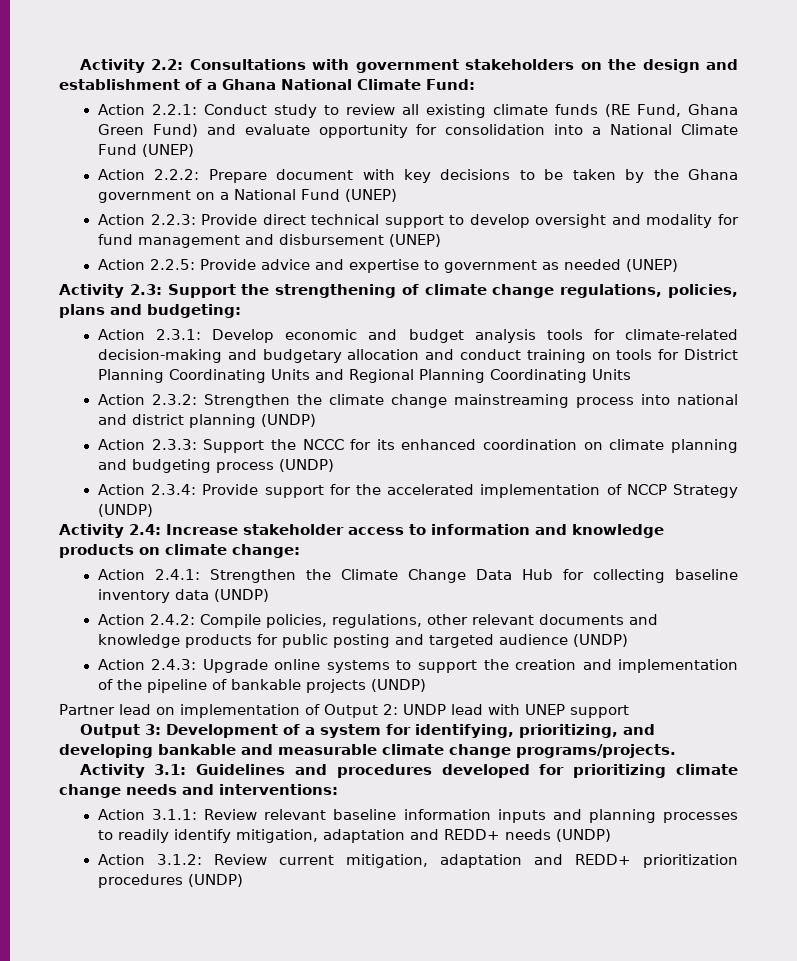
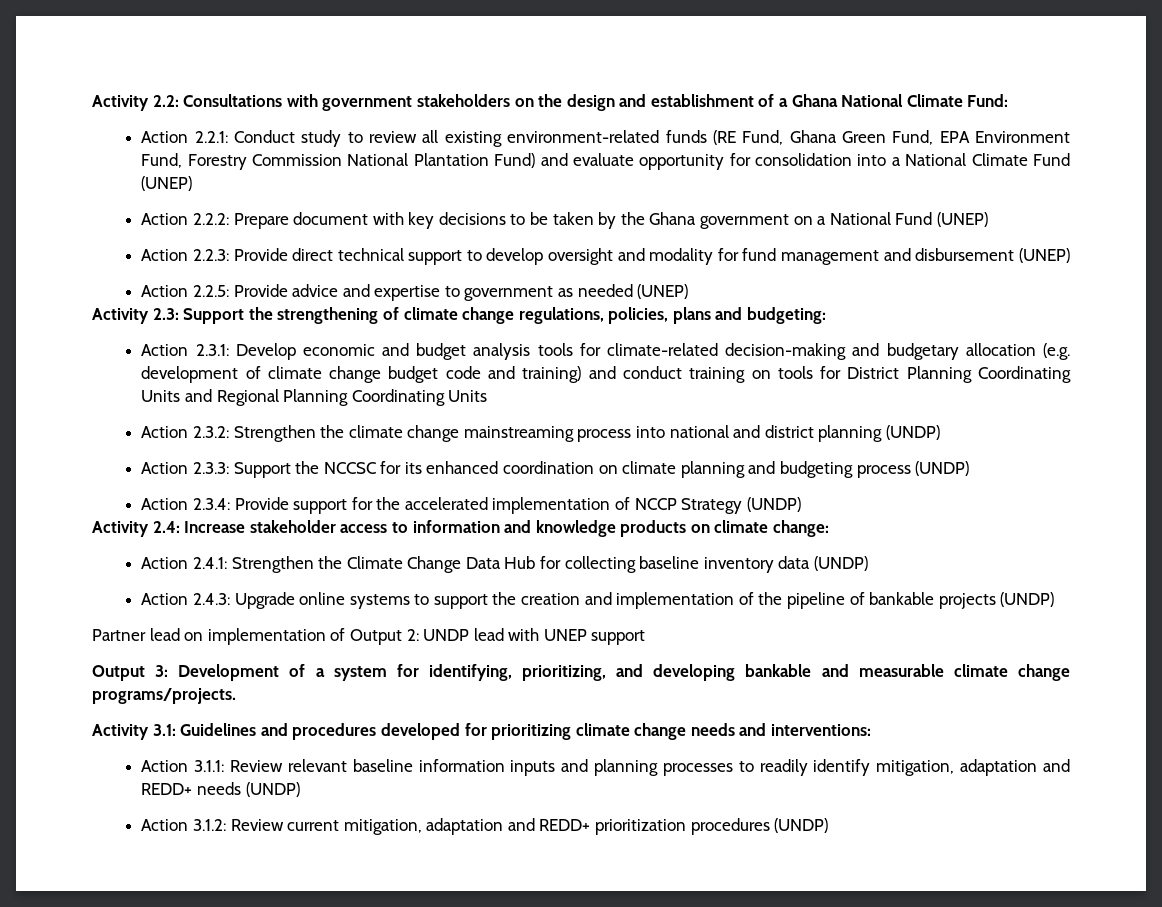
- Action 2.2.1: Conduct study to review all existing climate funds (RE Fund, Ghana Green Fund) and evaluate opportunity for consolidation into a National Climate Fund (UNEP)
+ Action 2.2.1: Conduct study to review all existing environment-related funds (RE Fund, Ghana Green Fund, EPA Environment Fund, Forestry Commission National Plantation Fund) and evaluate opportunity for consolidation into a National Climate Fund (UNEP)
- Action 2.3.1: Develop economic and budget analysis tools for climate-related decision-making and budgetary allocation and conduct training on tools for District Planning Coordinating Units and Regional Planning Coordinating Units
+ Action 2.3.1: Develop economic and budget analysis tools for climate-related decision-making and budgetary allocation (e.g. development of climate change budget code and training) and conduct training on tools for District Planning Coordinating Units and Regional Planning Coordinating Units
- Action 2.3.3: Support the NCCC for its enhanced coordination on climate planning and budgeting process (UNDP)
+ Action 2.3.3: Support the NCCSC for its enhanced coordination on climate planning and budgeting process (UNDP)
- Action 2.4.2: Compile policies, regulations, other relevant documents and knowledge products for public posting and targeted audience (UNDP)

